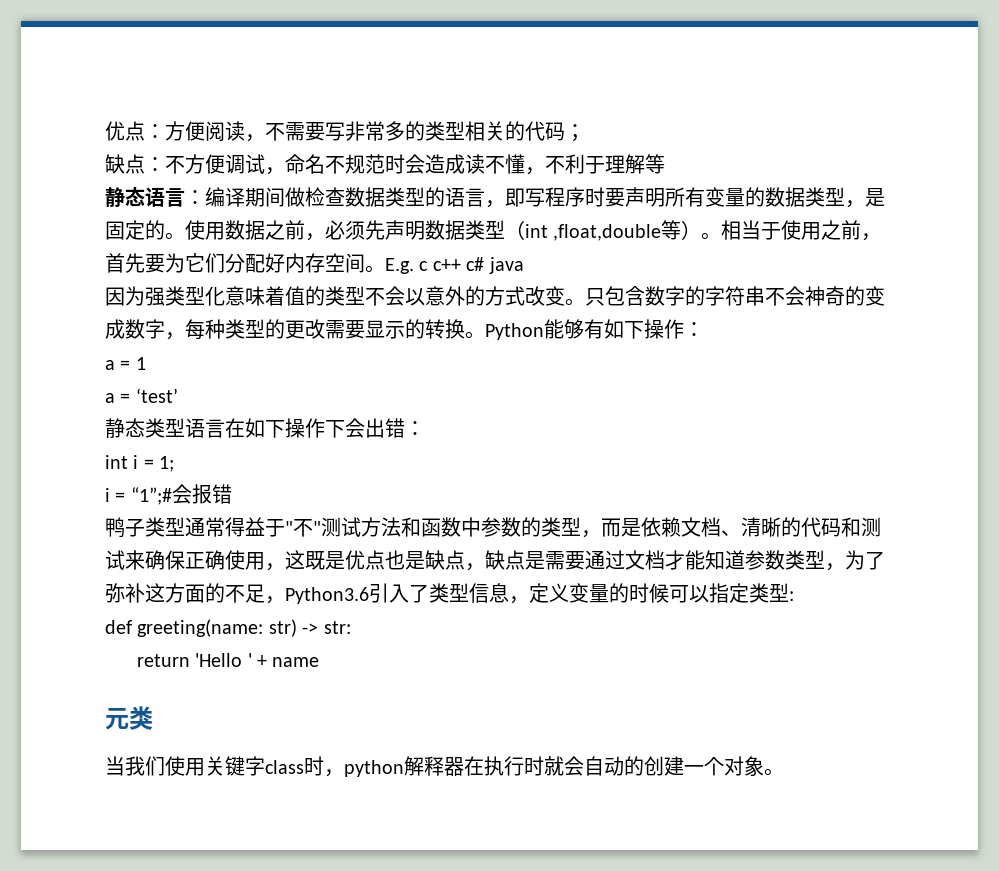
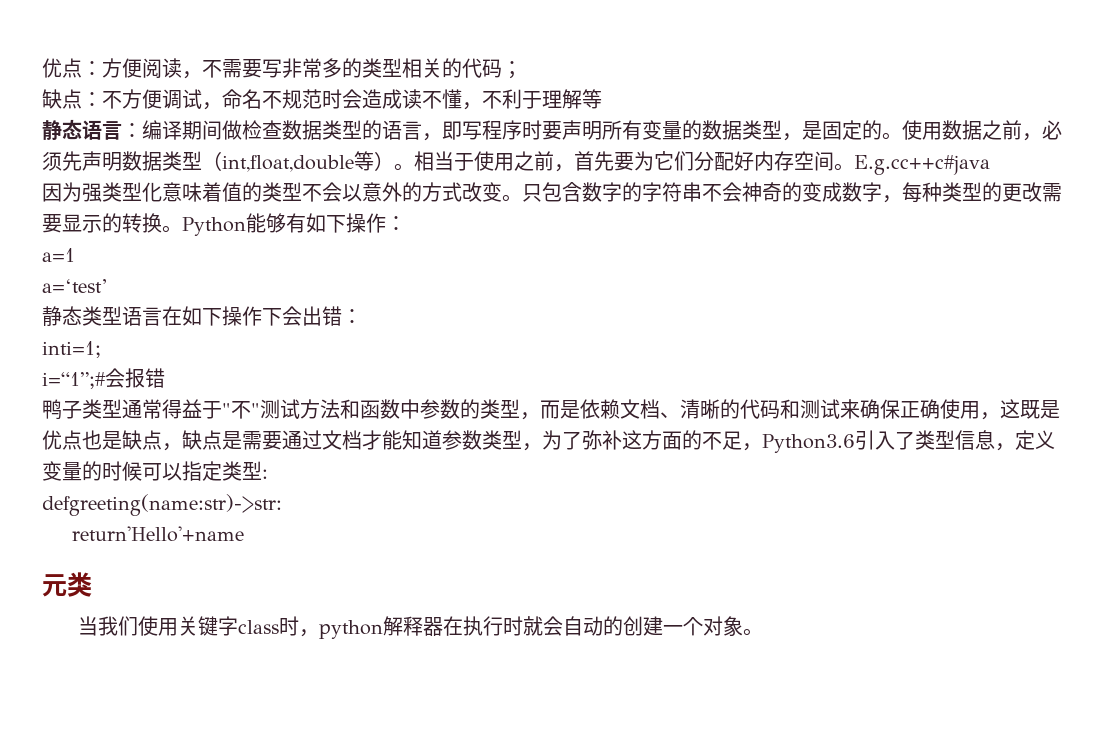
- 使用数据之前，必须先声明数据类型（int ,float,double等）。
+ 使用数据之前，必须先声明数据类型（int,float,double等）。
- E.g. c c++ c# java
+ E.g.cc++c#java
- a = 1
- a = ‘test’
+ a=1
+ a=‘test’
- int i = 1;
- i = “1”;#会报错
+ inti=1;
+ i=“1”;#会报错
- def greeting(name: str) -> str:
- return 'Hello ' + name
+ defgreeting(name:str)->str:
+ return'Hello'+name

